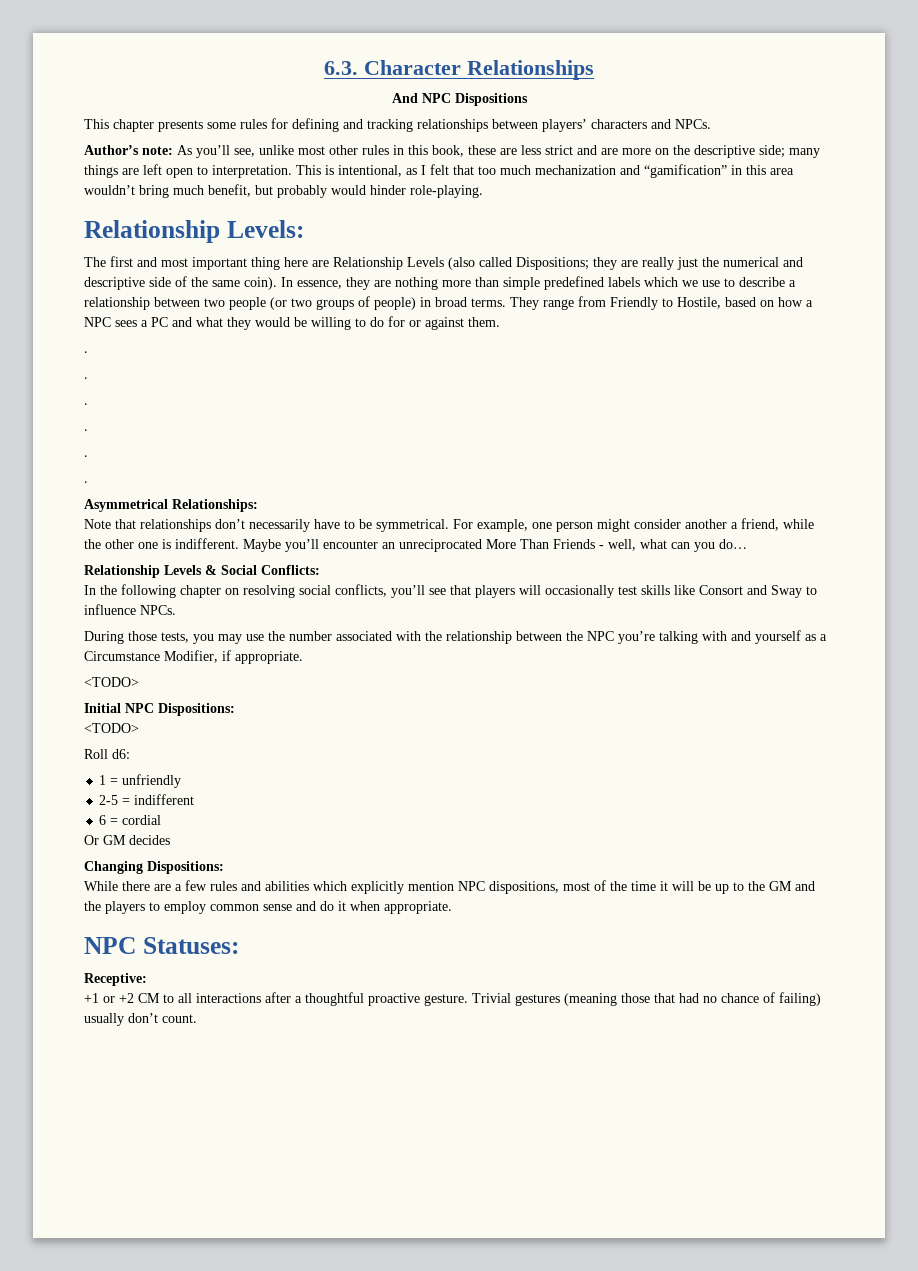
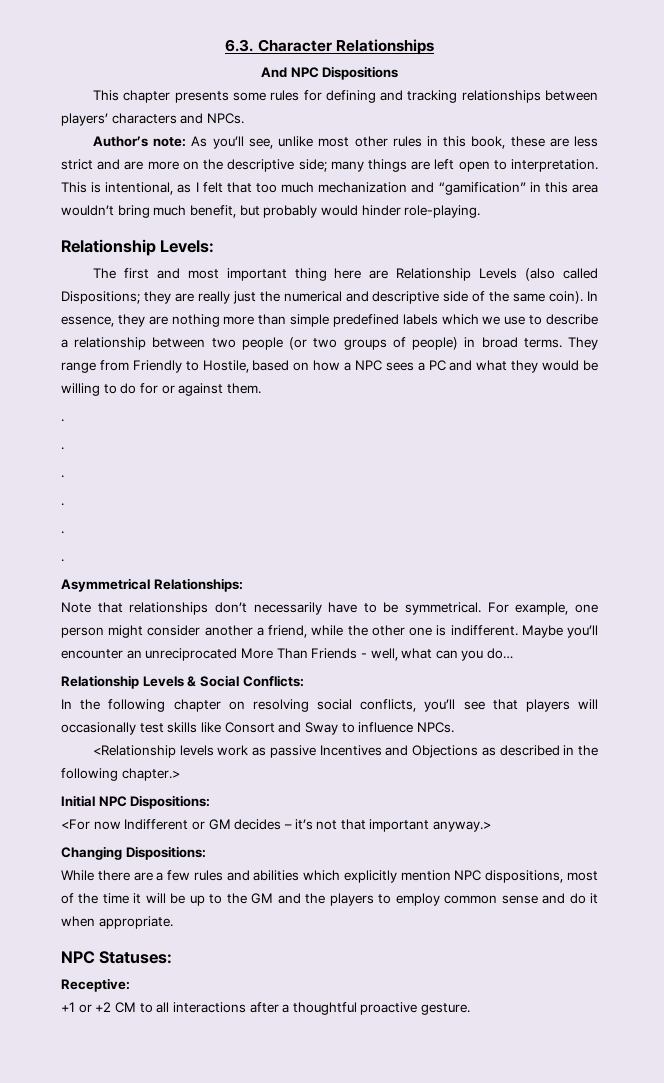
- During those tests, you may use the number associated with the relationship between the NPC you’re talking with and yourself as a Circumstance Modifier, if appropriate.
- <TODO>
+ <Relationship levels work as passive Incentives and Objections as described in the following chapter.>
  Initial NPC Dispositions:
- <TODO>
- Roll d6:
- 1 = unfriendly
- 2-5 = indifferent
- 6 = cordial
- Or GM decides
+ <For now Indifferent or GM decides – it’s not that important anyway.>
- Trivial gestures (meaning those that had no chance of failing) usually don’t count.

